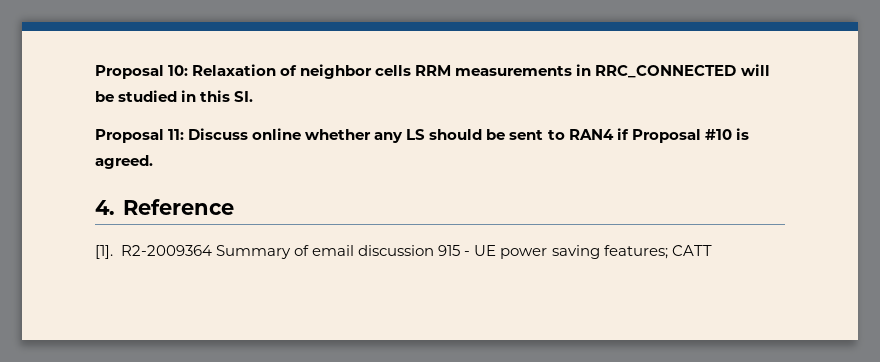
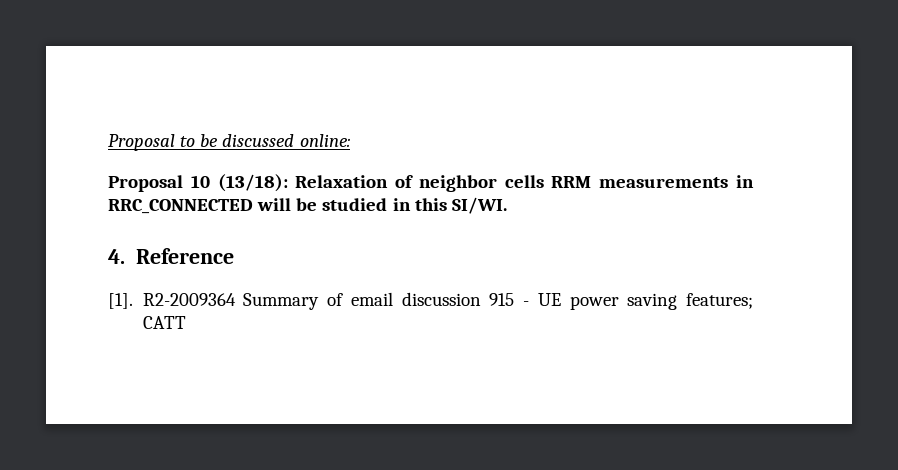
- Proposal 10: Relaxation of neighbor cells RRM measurements in RRC_CONNECTED will be studied in this SI.
- Proposal 11: Discuss online whether any LS should be sent to RAN4 if Proposal #10 is agreed.
+ Proposal to be discussed online:
+ Proposal 10 (13/18): Relaxation of neighbor cells RRM measurements in RRC_CONNECTED will be studied in this SI/WI.

